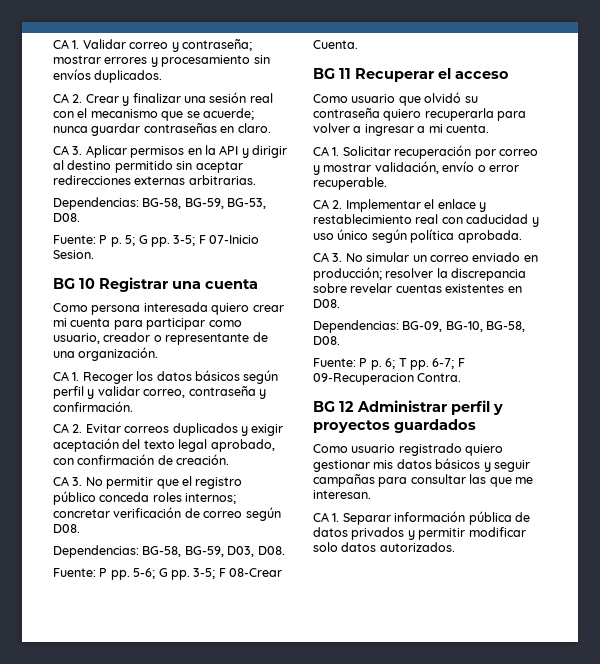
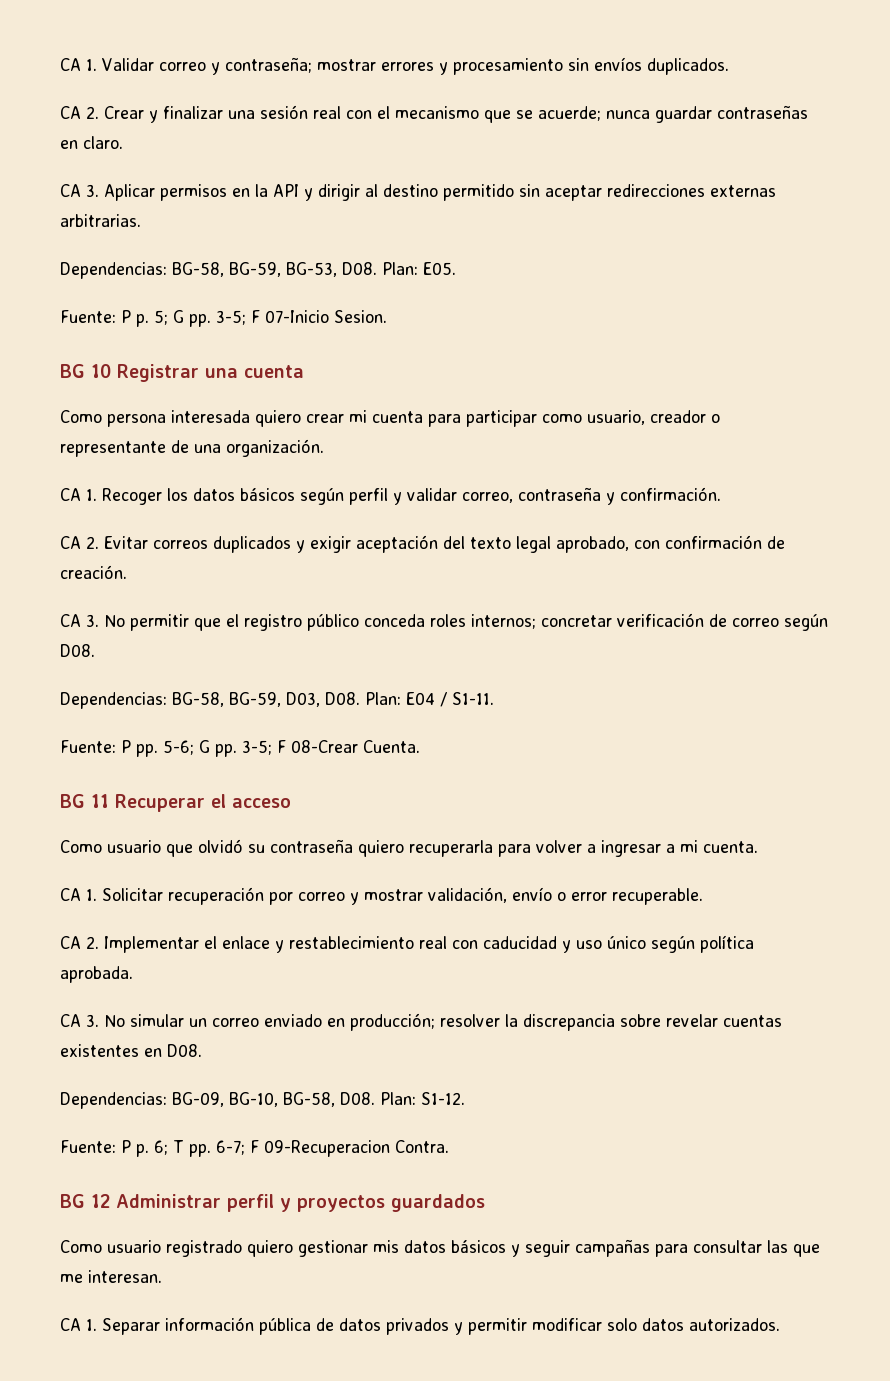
- Dependencias: BG-58, BG-59, BG-53, D08.
+ Dependencias: BG-58, BG-59, BG-53, D08. Plan: E05.
- Dependencias: BG-58, BG-59, D03, D08.
+ Dependencias: BG-58, BG-59, D03, D08. Plan: E04 / S1-11.
- Dependencias: BG-09, BG-10, BG-58, D08.
+ Dependencias: BG-09, BG-10, BG-58, D08. Plan: S1-12.

